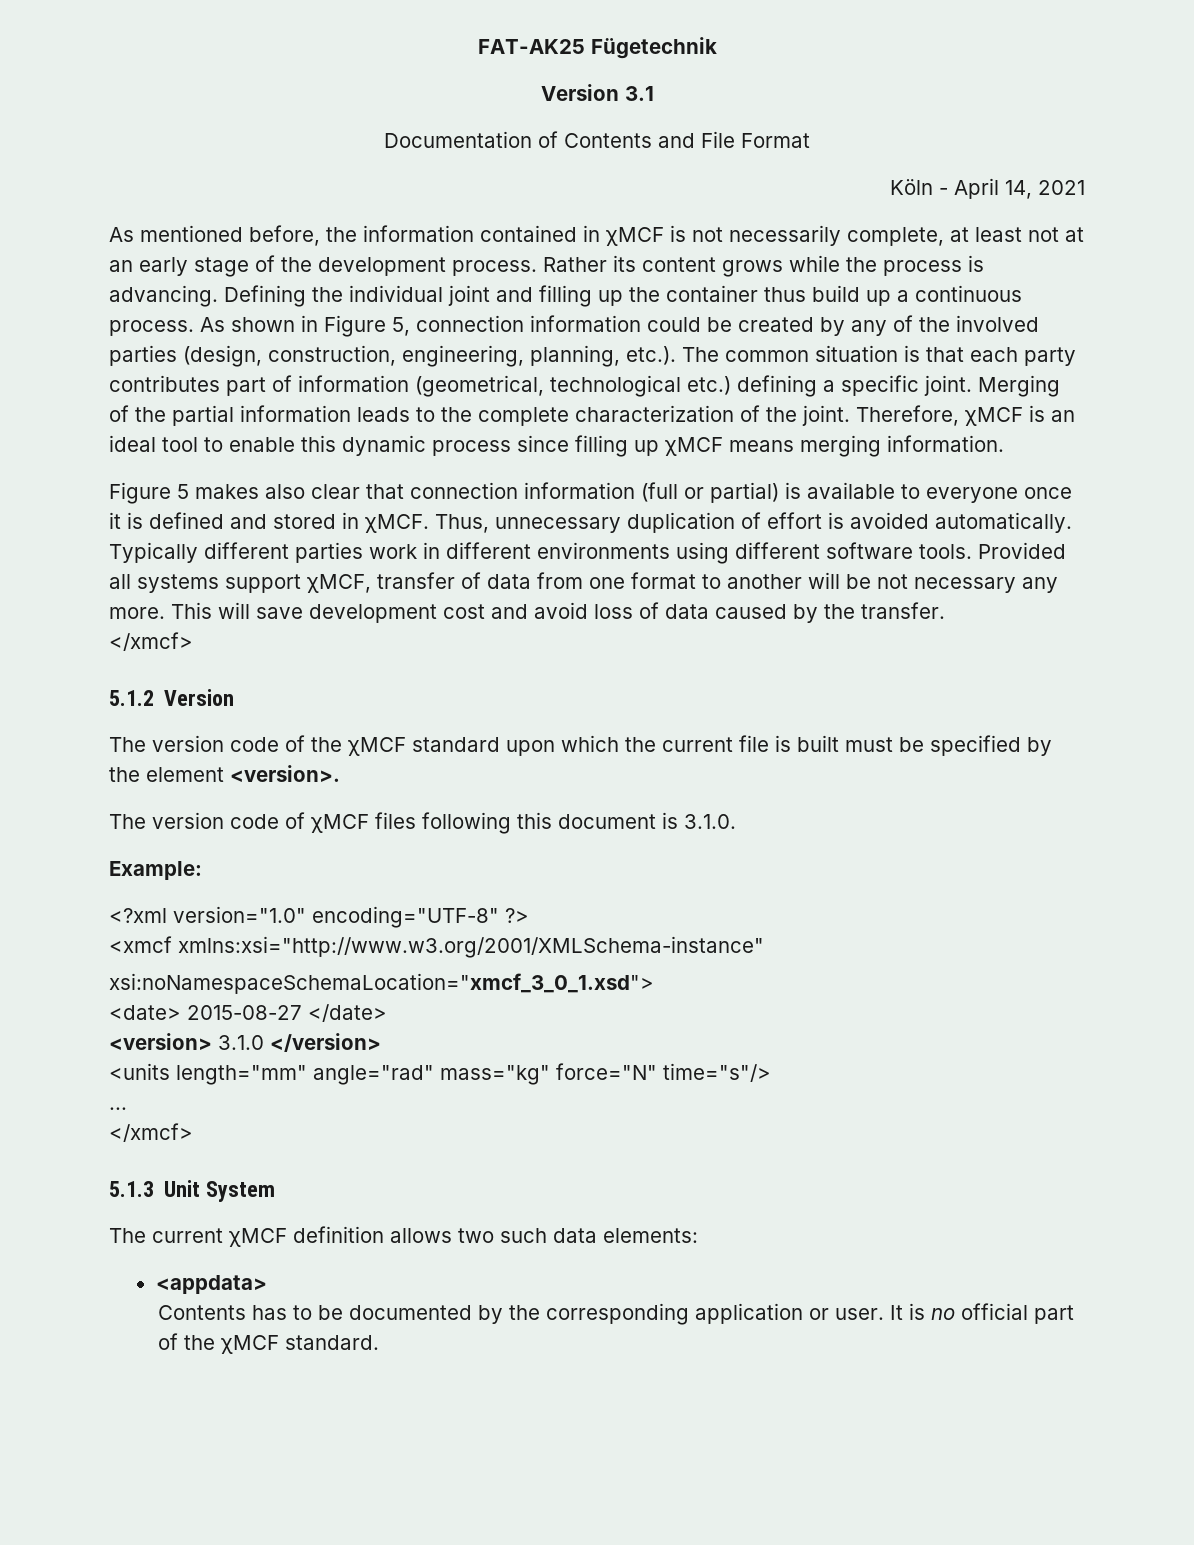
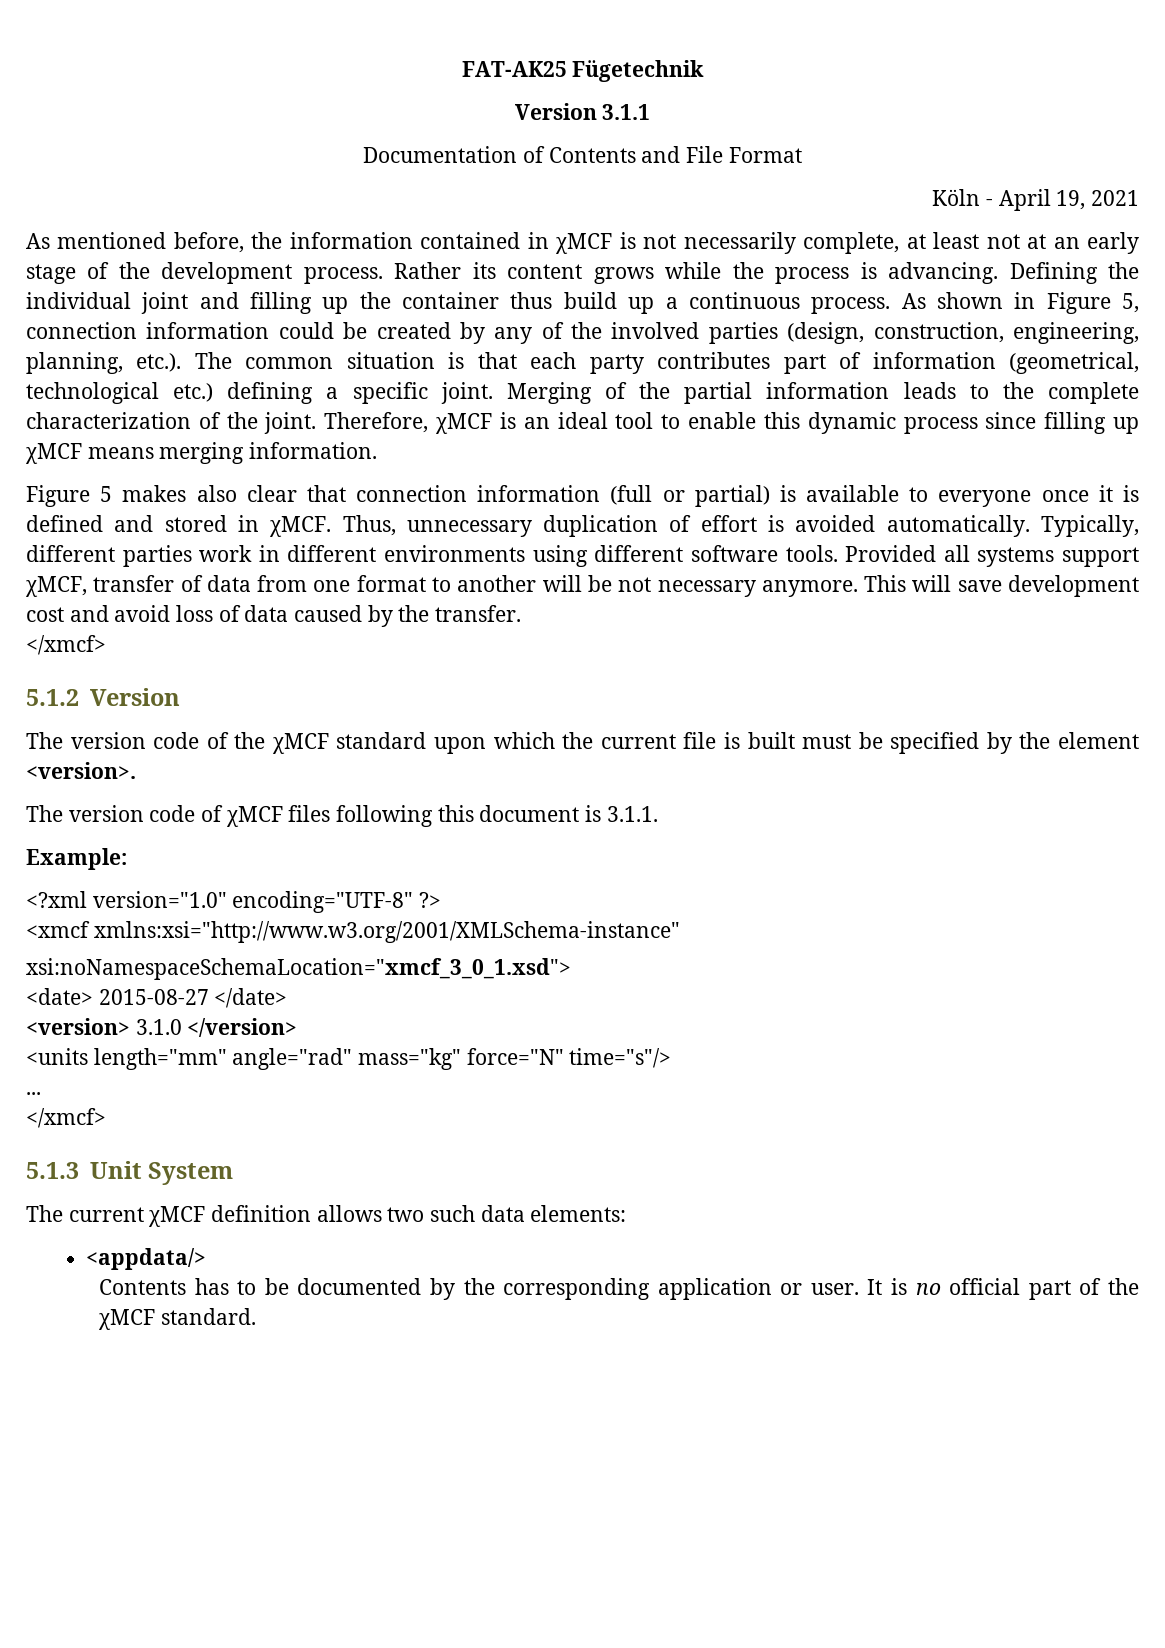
- Version 3.1
+ Version 3.1.1
- Köln - April 14, 2021
+ Köln - April 19, 2021
- Typically different parties work in different environments using different software tools.
+ Typically, different parties work in different environments using different software tools.
- Provided all systems support χMCF, transfer of data from one format to another will be not necessary any more.
+ Provided all systems support χMCF, transfer of data from one format to another will be not necessary anymore.
- The version code of χMCF files following this document is 3.1.0.
+ The version code of χMCF files following this document is 3.1.1.
- <appdata>
+ <appdata/>

